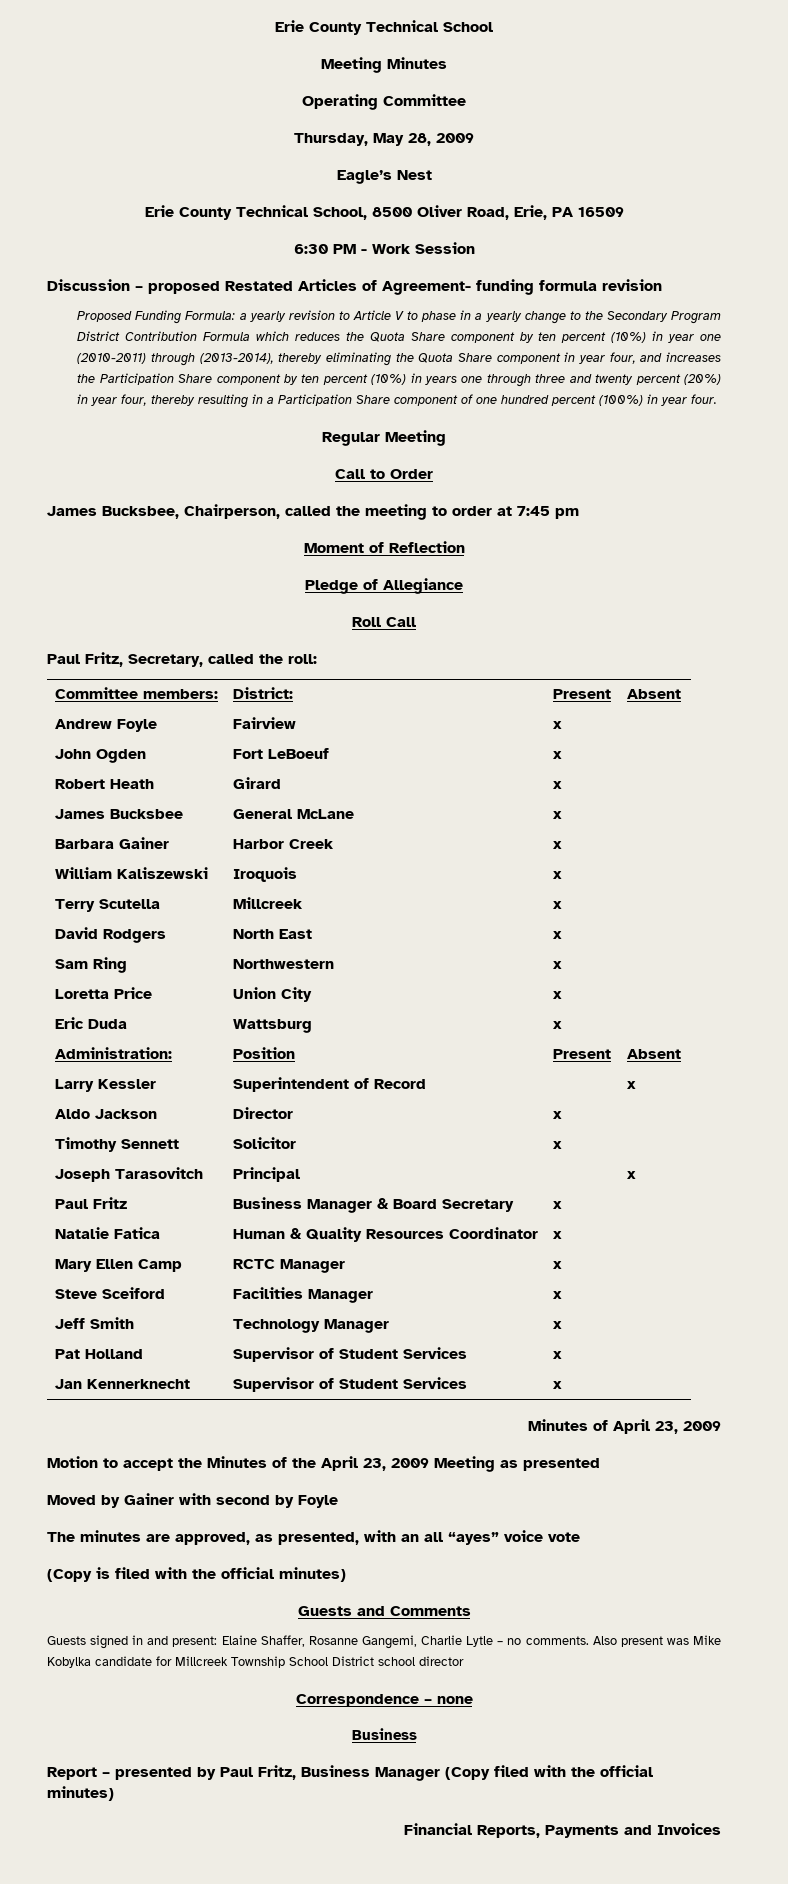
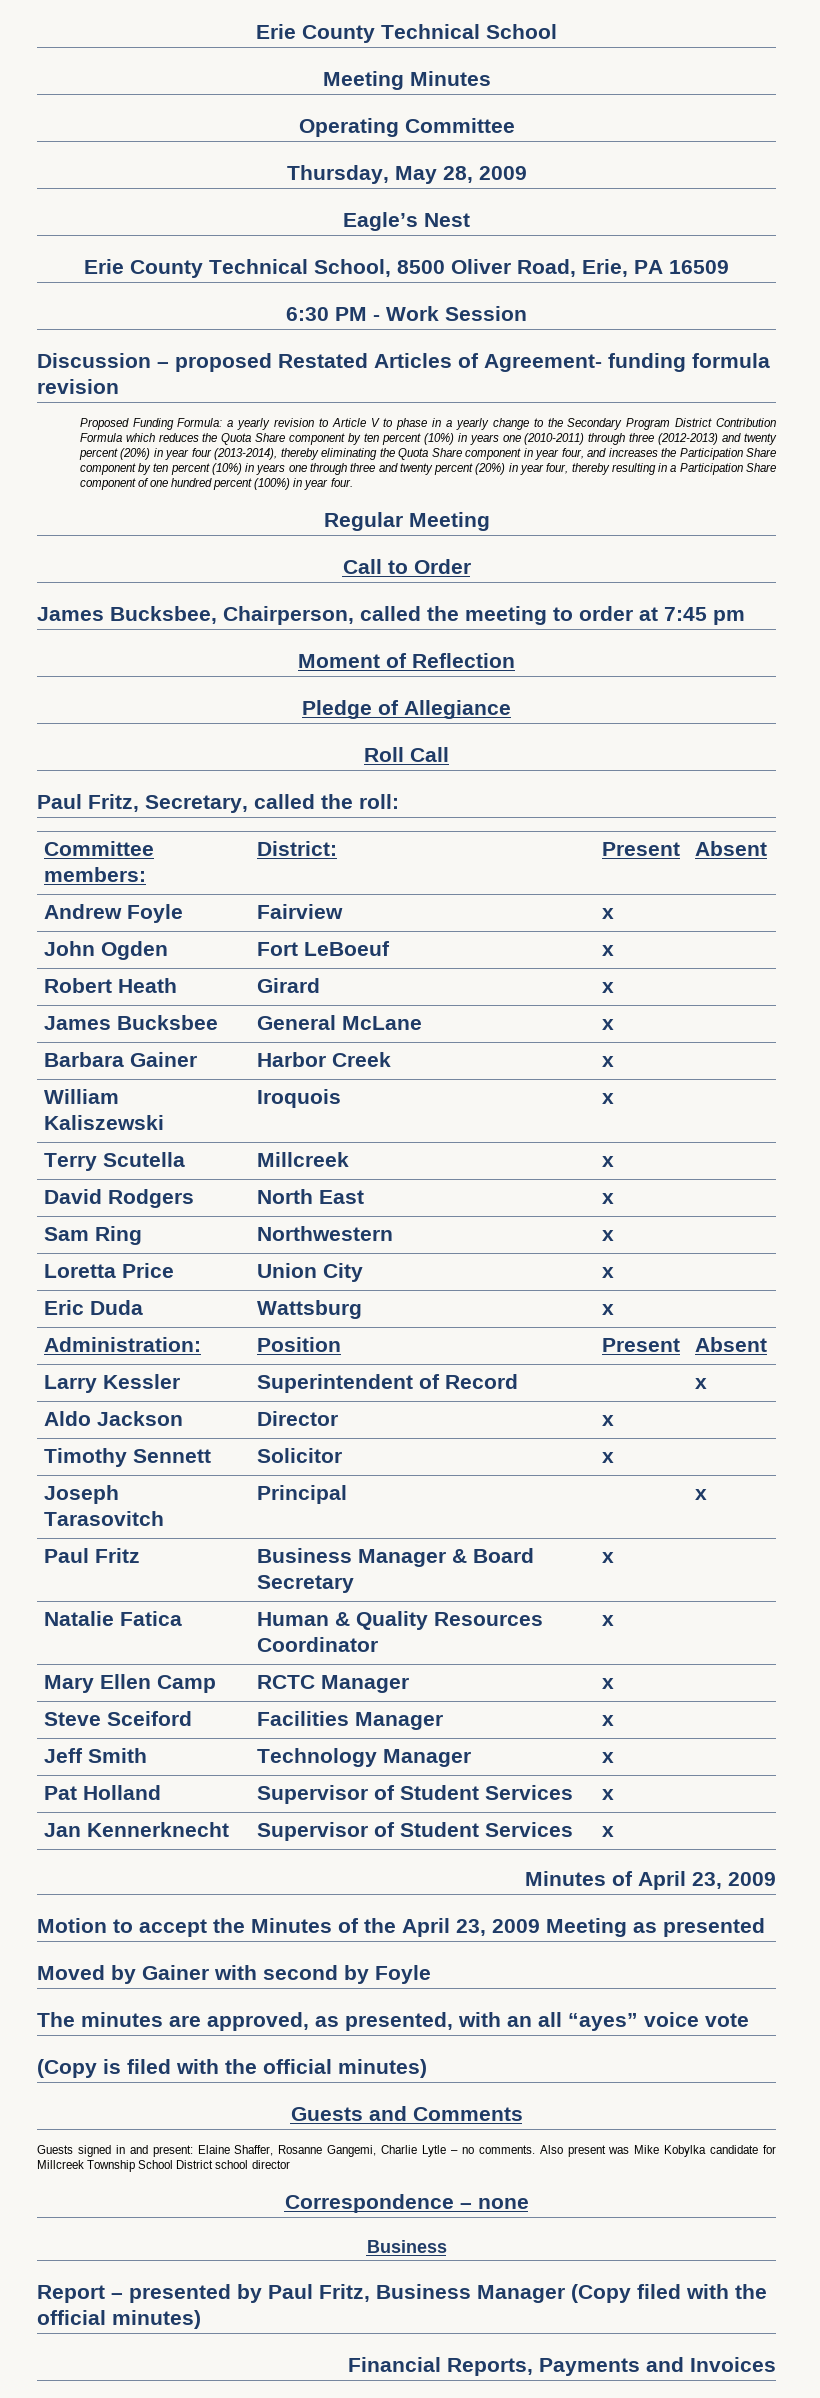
- a yearly revision to Article V to phase in a yearly change to the Secondary Program District Contribution Formula which reduces the Quota Share component by ten percent (10%) in year one (2010-2011) through (2013-2014), thereby eliminating the Quota Share component in year four, and increases the Participation Share component by ten percent (10%) in years one through three and twenty percent (20%) in year four, thereby resulting in a Participation Share component of one hundred percent (100%) in year four.
+ a yearly revision to Article V to phase in a yearly change to the Secondary Program District Contribution Formula which reduces the Quota Share component by ten percent (10%) in years one (2010-2011) through three (2012-2013) and twenty percent (20%) in year four (2013-2014), thereby eliminating the Quota Share component in year four, and increases the Participation Share component by ten percent (10%) in years one through three and twenty percent (20%) in year four, thereby resulting in a Participation Share component of one hundred percent (100%) in year four.

